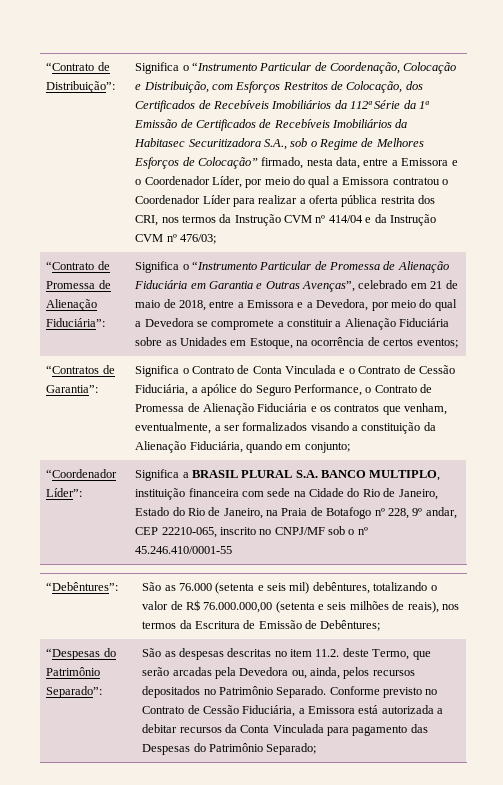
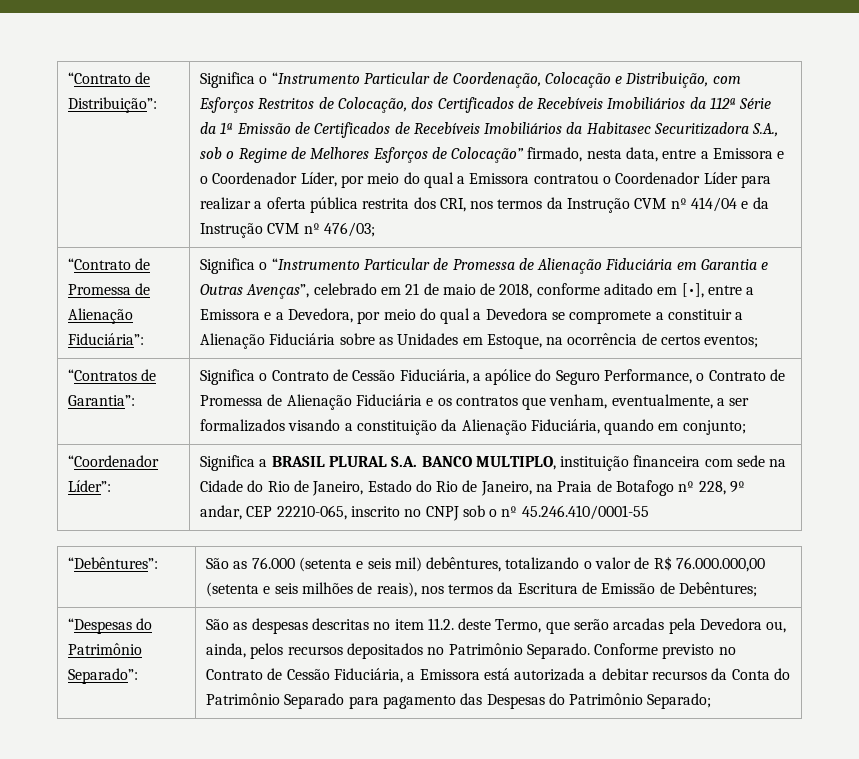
- Significa o “Instrumento Particular de Promessa de Alienação Fiduciária em Garantia e Outras Avenças”, celebrado em 21 de maio de 2018, entre a Emissora e a Devedora, por meio do qual a Devedora se compromete a constituir a Alienação Fiduciária sobre as Unidades em Estoque, na ocorrência de certos eventos;
+ Significa o “Instrumento Particular de Promessa de Alienação Fiduciária em Garantia e Outras Avenças”, celebrado em 21 de maio de 2018, conforme aditado em [•], entre a Emissora e a Devedora, por meio do qual a Devedora se compromete a constituir a Alienação Fiduciária sobre as Unidades em Estoque, na ocorrência de certos eventos;
- Significa o Contrato de Conta Vinculada e o Contrato de Cessão Fiduciária, a apólice do Seguro Performance, o Contrato de Promessa de Alienação Fiduciária e os contratos que venham, eventualmente, a ser formalizados visando a constituição da Alienação Fiduciária, quando em conjunto;
+ Significa o Contrato de Cessão Fiduciária, a apólice do Seguro Performance, o Contrato de Promessa de Alienação Fiduciária e os contratos que venham, eventualmente, a ser formalizados visando a constituição da Alienação Fiduciária, quando em conjunto;
- Significa a BRASIL PLURAL S.A. BANCO MULTIPLO, instituição financeira com sede na Cidade do Rio de Janeiro, Estado do Rio de Janeiro, na Praia de Botafogo nº 228, 9º andar, CEP 22210-065, inscrito no CNPJ/MF sob o nº 45.246.410/0001-55
+ Significa a BRASIL PLURAL S.A. BANCO MULTIPLO, instituição financeira com sede na Cidade do Rio de Janeiro, Estado do Rio de Janeiro, na Praia de Botafogo nº 228, 9º andar, CEP 22210-065, inscrito no CNPJ sob o nº 45.246.410/0001-55
- Conforme previsto no Contrato de Cessão Fiduciária, a Emissora está autorizada a debitar recursos da Conta Vinculada para pagamento das Despesas do Patrimônio Separado;
+ Conforme previsto no Contrato de Cessão Fiduciária, a Emissora está autorizada a debitar recursos da Conta do Patrimônio Separado para pagamento das Despesas do Patrimônio Separado;

